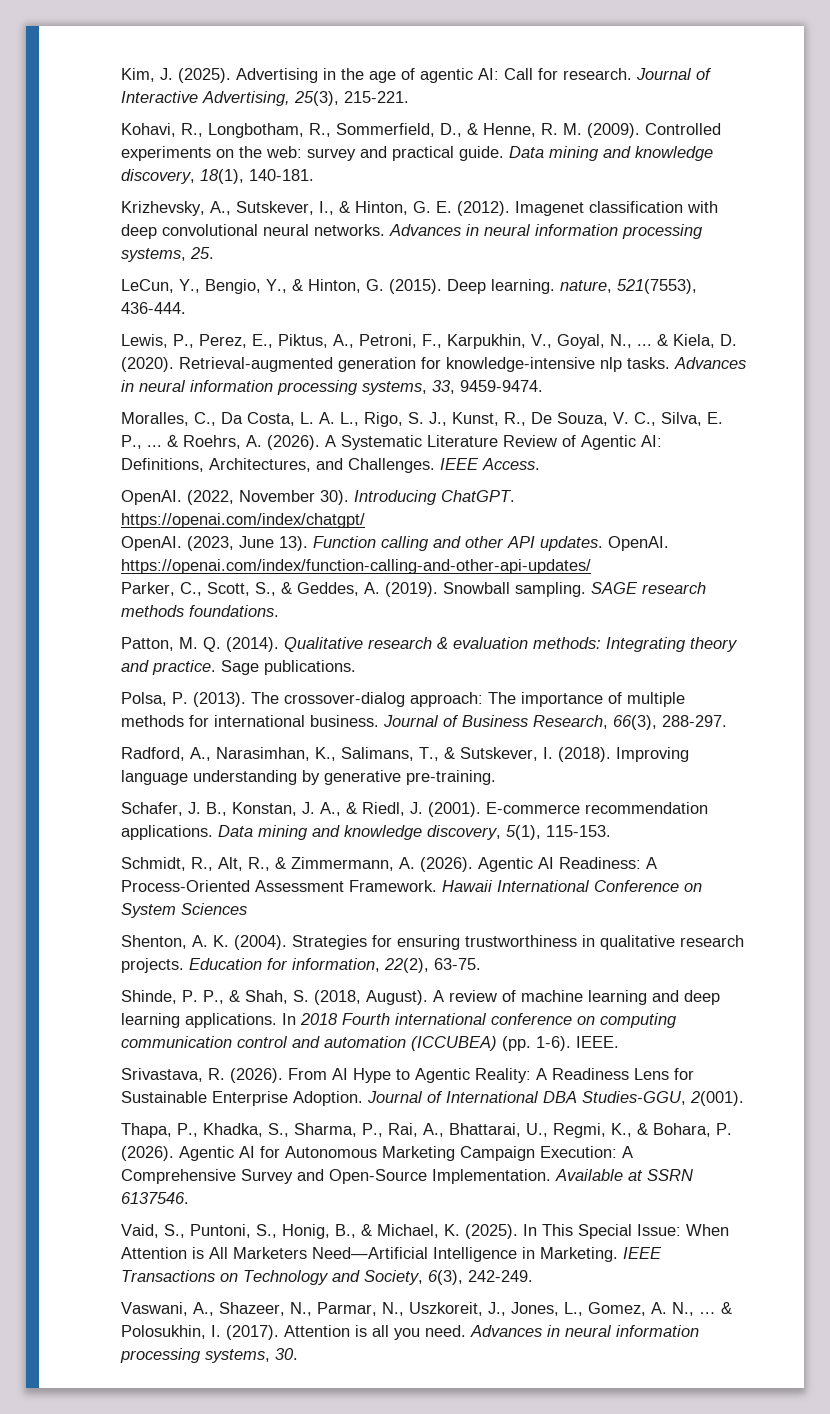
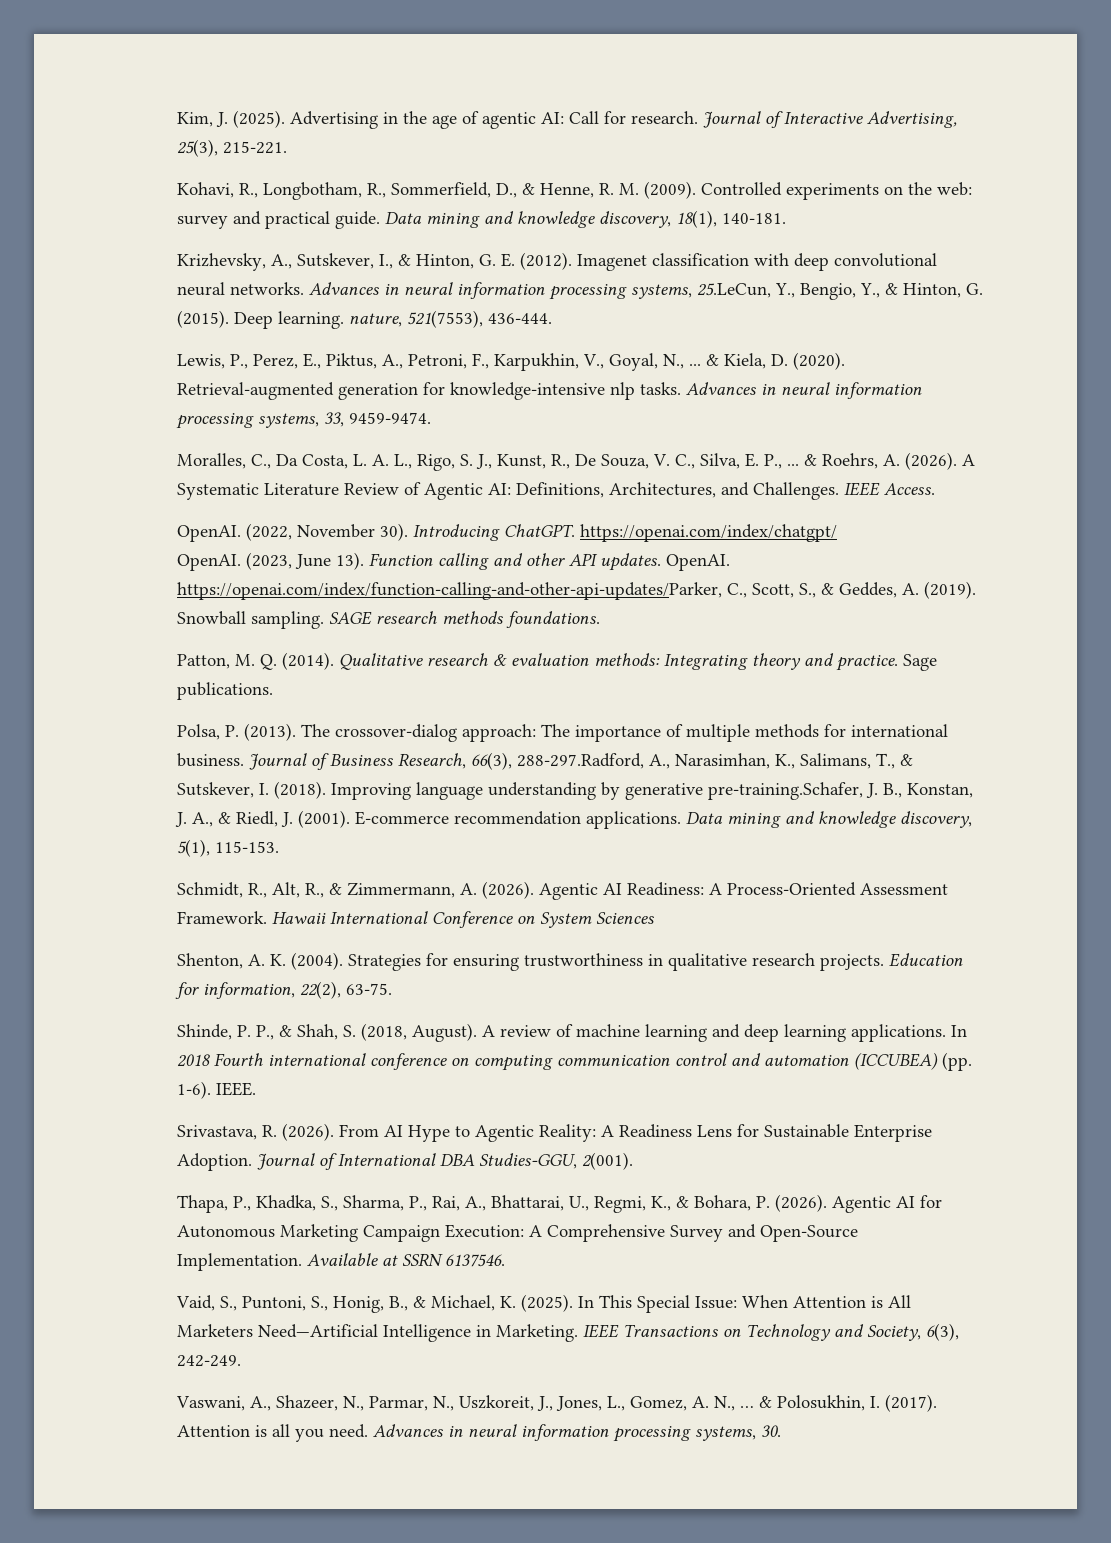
- Advances in neural information processing systems, 25.
- LeCun, Y., Bengio, Y., & Hinton, G. (2015).
+ Advances in neural information processing systems, 25.LeCun, Y., Bengio, Y., & Hinton, G. (2015).
- OpenAI. https://openai.com/index/function-calling-and-other-api-updates/
- Parker, C., Scott, S., & Geddes, A. (2019).
+ OpenAI. https://openai.com/index/function-calling-and-other-api-updates/Parker, C., Scott, S., & Geddes, A. (2019).
- Journal of Business Research, 66(3), 288-297.
- Radford, A., Narasimhan, K., Salimans, T., & Sutskever, I. (2018).
+ Journal of Business Research, 66(3), 288-297.Radford, A., Narasimhan, K., Salimans, T., & Sutskever, I. (2018).
- Improving language understanding by generative pre-training.
- Schafer, J. B., Konstan, J. A., & Riedl, J. (2001).
+ Improving language understanding by generative pre-training.Schafer, J. B., Konstan, J. A., & Riedl, J. (2001).

